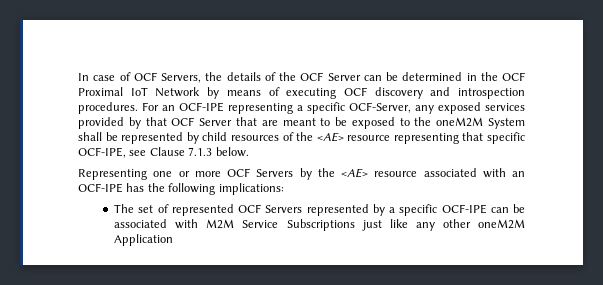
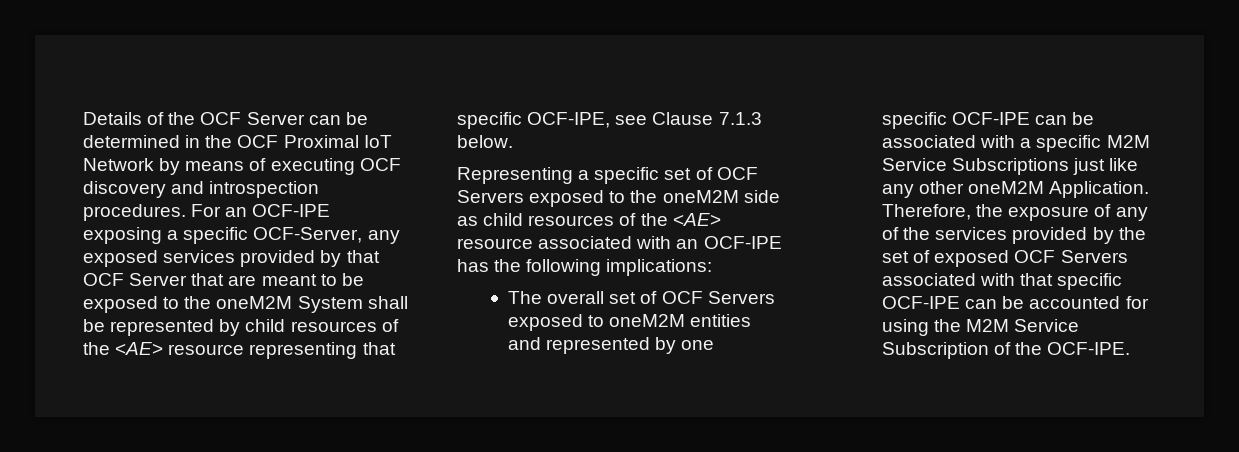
- In case of OCF Servers, the details of the OCF Server can be determined in the OCF Proximal IoT Network by means of executing OCF discovery and introspection procedures.
+ Details of the OCF Server can be determined in the OCF Proximal IoT Network by means of executing OCF discovery and introspection procedures.
- For an OCF-IPE representing a specific OCF-Server, any exposed services provided by that OCF Server that are meant to be exposed to the oneM2M System shall be represented by child resources of the <AE> resource representing that specific OCF-IPE, see Clause 7.1.3 below.
+ For an OCF-IPE exposing a specific OCF-Server, any exposed services provided by that OCF Server that are meant to be exposed to the oneM2M System shall be represented by child resources of the <AE> resource representing that specific OCF-IPE, see Clause 7.1.3 below.
- Representing one or more OCF Servers by the <AE> resource associated with an OCF-IPE has the following implications:
+ Representing a specific set of OCF Servers exposed to the oneM2M side as child resources of the <AE> resource associated with an OCF-IPE has the following implications:
- The set of represented OCF Servers represented by a specific OCF-IPE can be associated with M2M Service Subscriptions just like any other oneM2M Application
+ The overall set of OCF Servers exposed to oneM2M entities and represented by one specific OCF-IPE can be associated with a specific M2M Service Subscriptions just like any other oneM2M Application. Therefore, the exposure of any of the services provided by the set of exposed OCF Servers associated with that specific OCF-IPE can be accounted for using the M2M Service Subscription of the OCF-IPE.

